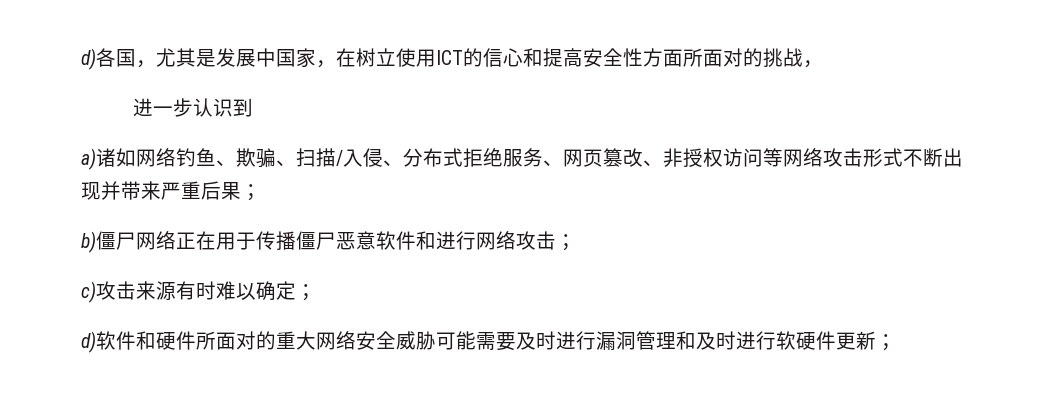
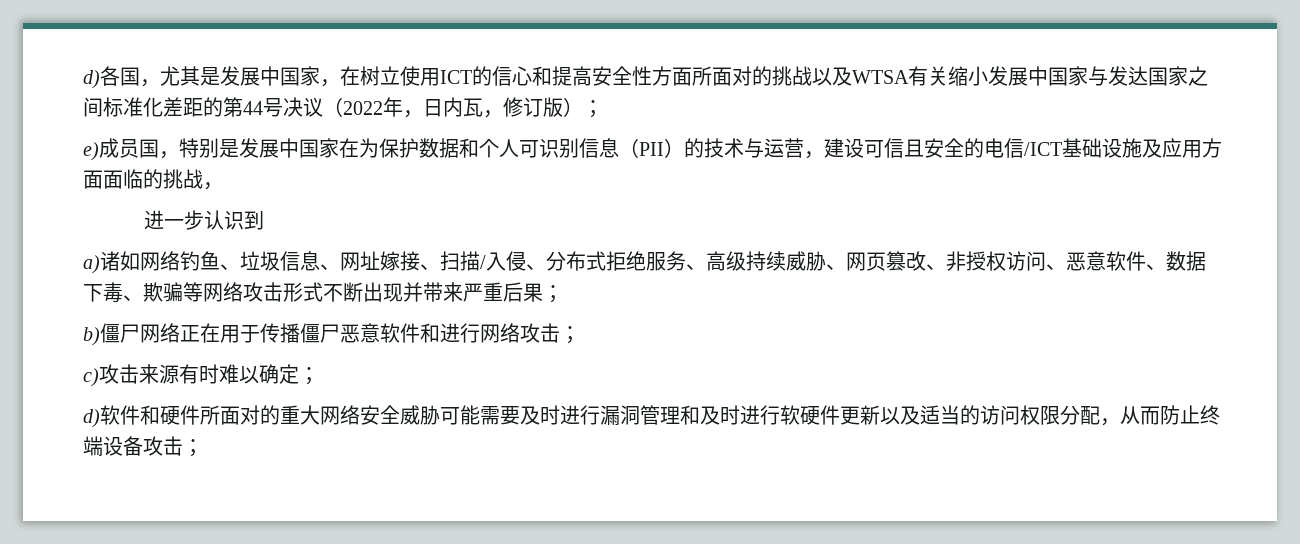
- d)各国，尤其是发展中国家，在树立使用ICT的信心和提高安全性方面所面对的挑战，
+ d)各国，尤其是发展中国家，在树立使用ICT的信心和提高安全性方面所面对的挑战以及WTSA有关缩小发展中国家与发达国家之间标准化差距的第44号决议（2022年，日内瓦，修订版）；
+ e)成员国，特别是发展中国家在为保护数据和个人可识别信息（PII）的技术与运营，建设可信且安全的电信/ICT基础设施及应用方面面临的挑战，
- a)诸如网络钓鱼、欺骗、扫描/入侵、分布式拒绝服务、网页篡改、非授权访问等网络攻击形式不断出现并带来严重后果；
+ a)诸如网络钓鱼、垃圾信息、网址嫁接、扫描/入侵、分布式拒绝服务、高级持续威胁、网页篡改、非授权访问、恶意软件、数据下毒、欺骗等网络攻击形式不断出现并带来严重后果；
- d)软件和硬件所面对的重大网络安全威胁可能需要及时进行漏洞管理和及时进行软硬件更新；
+ d)软件和硬件所面对的重大网络安全威胁可能需要及时进行漏洞管理和及时进行软硬件更新以及适当的访问权限分配，从而防止终端设备攻击；

